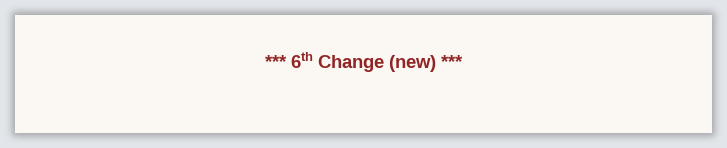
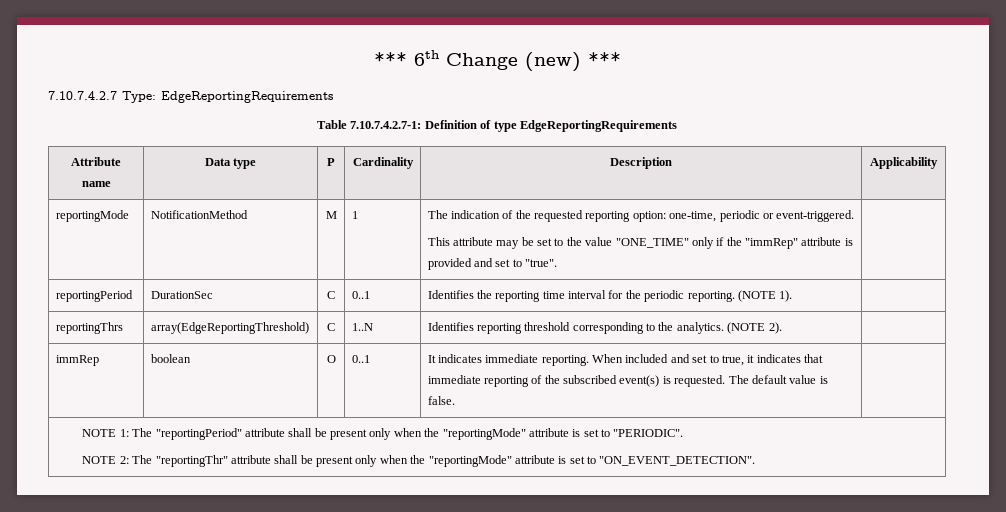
+ 7.10.7.4.2.7 Type: EdgeReportingRequirements
+ Table 7.10.7.4.2.7-1: Definition of type EdgeReportingRequirements
+ Attribute name | Data type | P | Cardinality | Description | Applicability
+ reportingMode | NotificationMethod | M | 1 | The indication of the requested reporting option: one-time, periodic or event-triggered.
+ This attribute may be set to the value "ONE_TIME" only if the "immRep" attribute is provided and set to "true". |
+ reportingPeriod | DurationSec | C | 0..1 | Identifies the reporting time interval for the periodic reporting. (NOTE 1). |
+ reportingThrs | array(EdgeReportingThreshold) | C | 1..N | Identifies reporting threshold corresponding to the analytics. (NOTE 2). |
+ immRep | boolean | O | 0..1 | It indicates immediate reporting. When included and set to true, it indicates that immediate reporting of the subscribed event(s) is requested. The default value is false. |
+ NOTE 1: The "reportingPeriod" attribute shall be present only when the "reportingMode" attribute is set to "PERIODIC".
+ NOTE 2: The "reportingThr" attribute shall be present only when the "reportingMode" attribute is set to "ON_EVENT_DETECTION".

